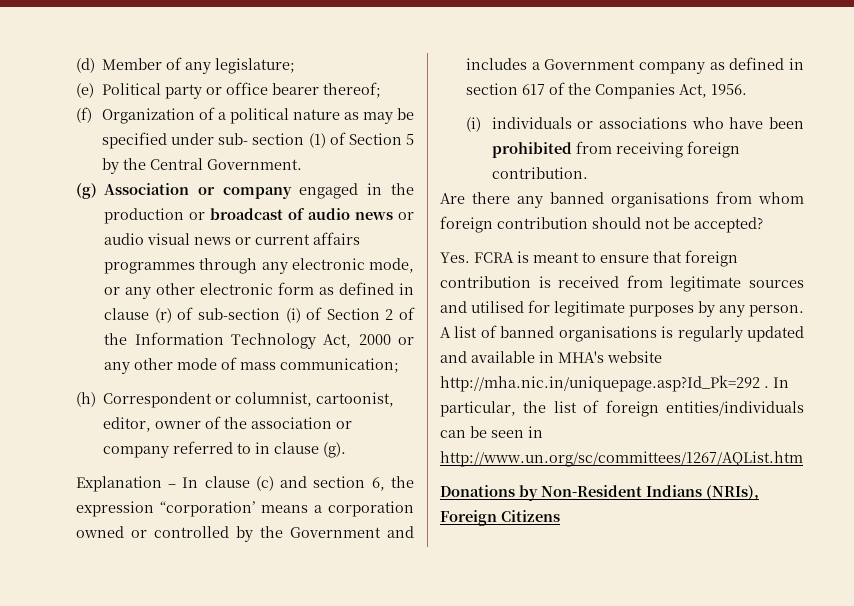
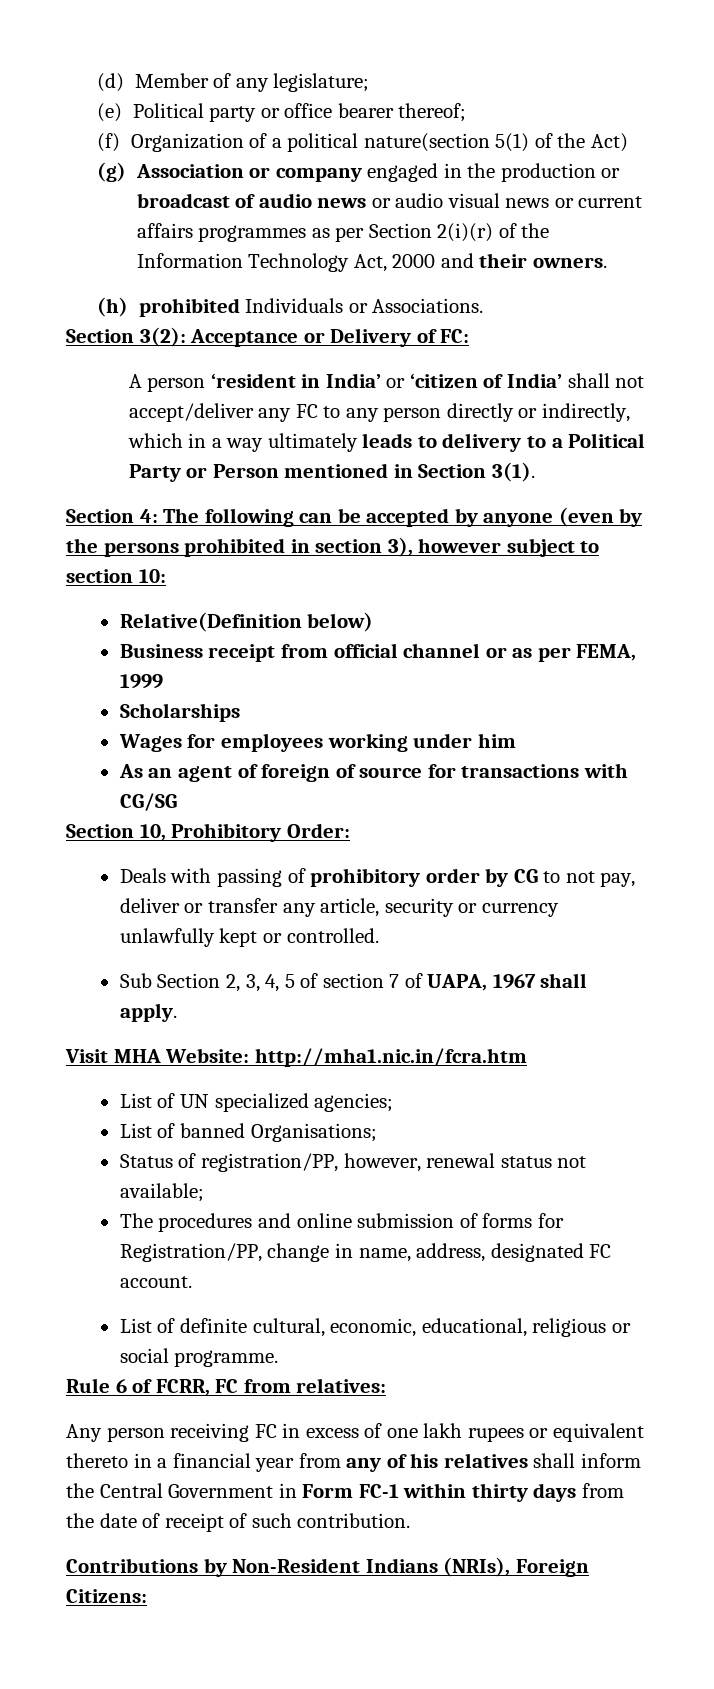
- (f) Organization of a political nature as may be specified under sub- section (1) of Section 5 by the Central Government.
+ (f) Organization of a political nature(section 5(1) of the Act)
- (g) Association or company engaged in the production or broadcast of audio news or audio visual news or current affairs programmes through any electronic mode, or any other electronic form as defined in clause (r) of sub-section (i) of Section 2 of the Information Technology Act, 2000 or any other mode of mass communication;
- (h) Correspondent or columnist, cartoonist, editor, owner of the association or company referred to in clause (g).
- Explanation – In clause (c) and section 6, the expression “corporation’ means a corporation owned or controlled by the Government and includes a Government company as defined in section 617 of the Companies Act, 1956.
- (i) individuals or associations who have been prohibited from receiving foreign contribution.
- Are there any banned organisations from whom foreign contribution should not be accepted?
- Yes. FCRA is meant to ensure that foreign contribution is received from legitimate sources and utilised for legitimate purposes by any person. A list of banned organisations is regularly updated and available in MHA's website http://mha.nic.in/uniquepage.asp?Id_Pk=292 . In particular, the list of foreign entities/individuals can be seen in http://www.un.org/sc/committees/1267/AQList.htm
- Donations by Non-Resident Indians (NRIs), Foreign Citizens
+ (g) Association or company engaged in the production or broadcast of audio news or audio visual news or current affairs programmes as per Section 2(i)(r) of the Information Technology Act, 2000 and their owners.
+ (h) prohibited Individuals or Associations.
+ Section 3(2): Acceptance or Delivery of FC:
+ A person ‘resident in India’ or ‘citizen of India’ shall not accept/deliver any FC to any person directly or indirectly, which in a way ultimately leads to delivery to a Political Party or Person mentioned in Section 3(1).
+ Section 4: The following can be accepted by anyone (even by the persons prohibited in section 3), however subject to section 10:
+ Relative(Definition below)
+ Business receipt from official channel or as per FEMA, 1999
+ Scholarships
+ Wages for employees working under him
+ As an agent of foreign of source for transactions with CG/SG
+ Section 10, Prohibitory Order:
+ Deals with passing of prohibitory order by CG to not pay, deliver or transfer any article, security or currency unlawfully kept or controlled.
+ Sub Section 2, 3, 4, 5 of section 7 of UAPA, 1967 shall apply.
+ Visit MHA Website: http://mha1.nic.in/fcra.htm
+ List of UN specialized agencies;
+ List of banned Organisations;
+ Status of registration/PP, however, renewal status not available;
+ The procedures and online submission of forms for Registration/PP, change in name, address, designated FC account.
+ List of definite cultural, economic, educational, religious or social programme.
+ Rule 6 of FCRR, FC from relatives:
+ Any person receiving FC in excess of one lakh rupees or equivalent thereto in a financial year from any of his relatives shall inform the Central Government in Form FC-1 within thirty days from the date of receipt of such contribution.
+ Contributions by Non-Resident Indians (NRIs), Foreign Citizens:

